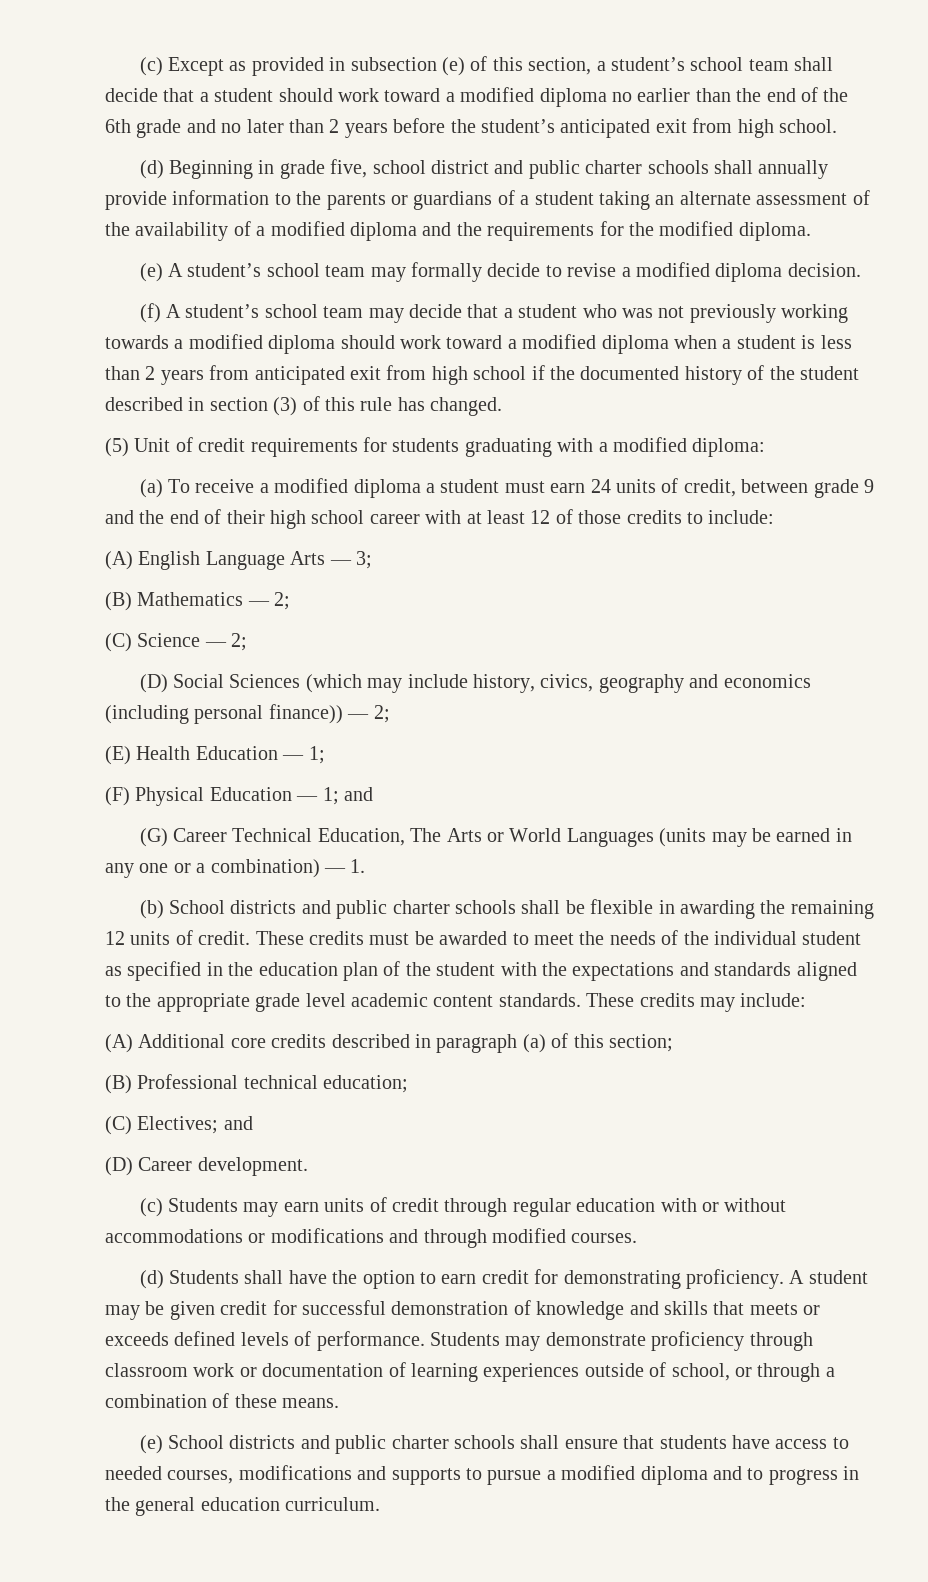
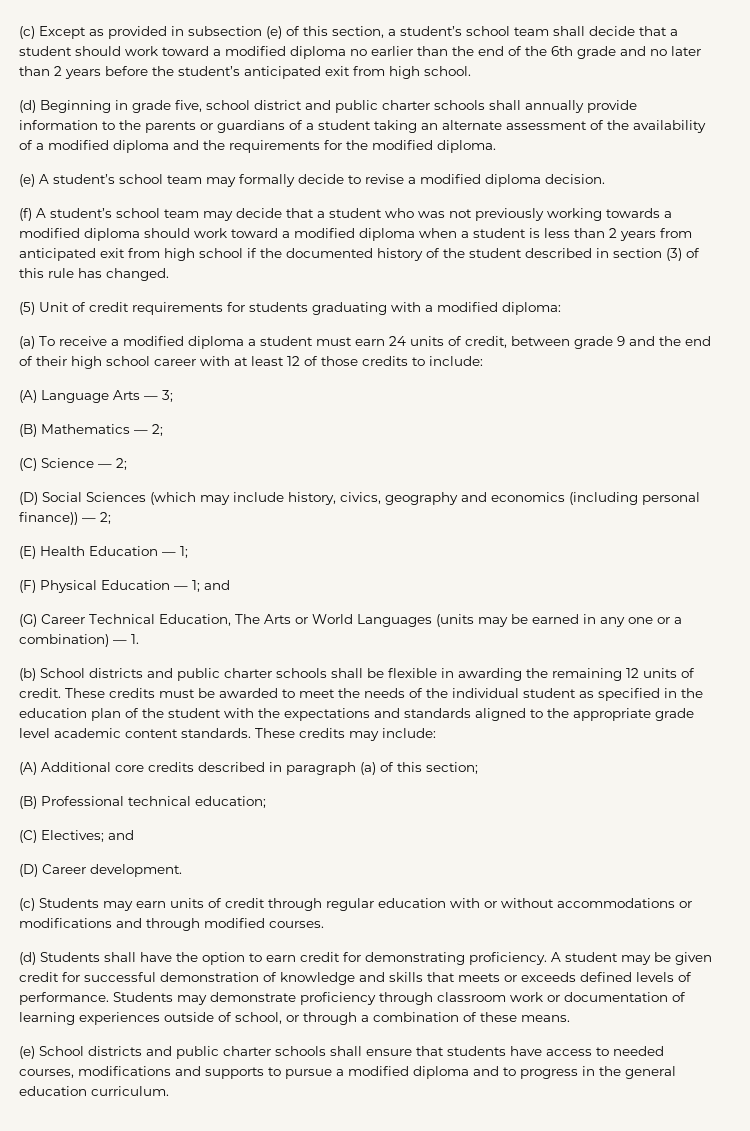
- (A) English Language Arts — 3;
+ (A) Language Arts — 3;

